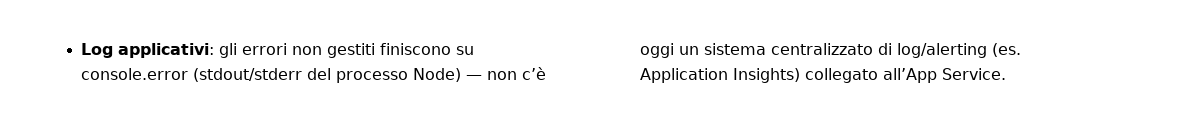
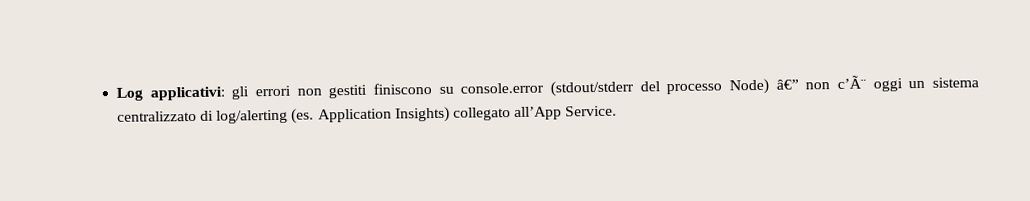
- Log applicativi: gli errori non gestiti finiscono su console.error (stdout/stderr del processo Node) — non c’è oggi un sistema centralizzato di log/alerting (es.
+ Log applicativi: gli errori non gestiti finiscono su console.error (stdout/stderr del processo Node) â€” non c’Ã¨ oggi un sistema centralizzato di log/alerting (es.

